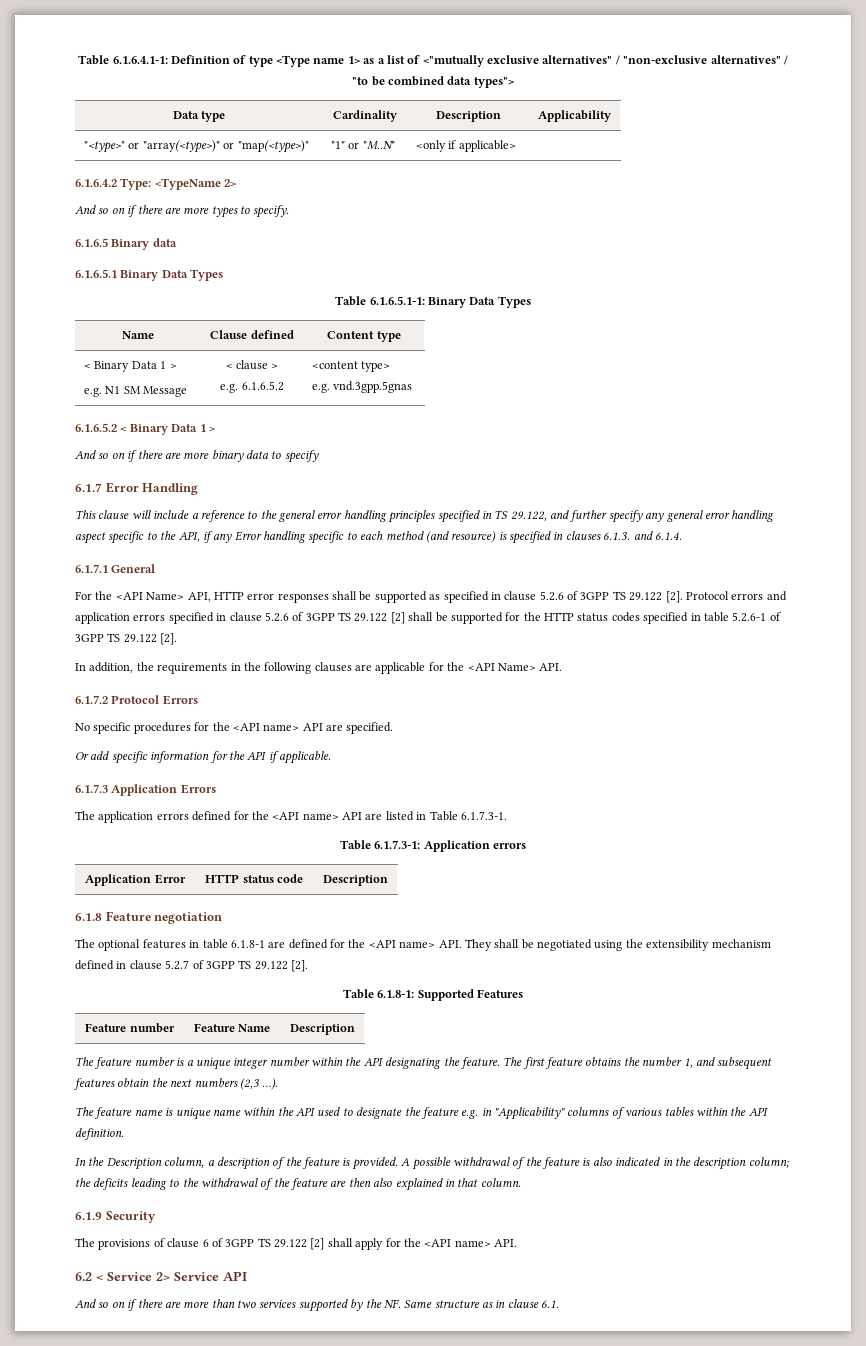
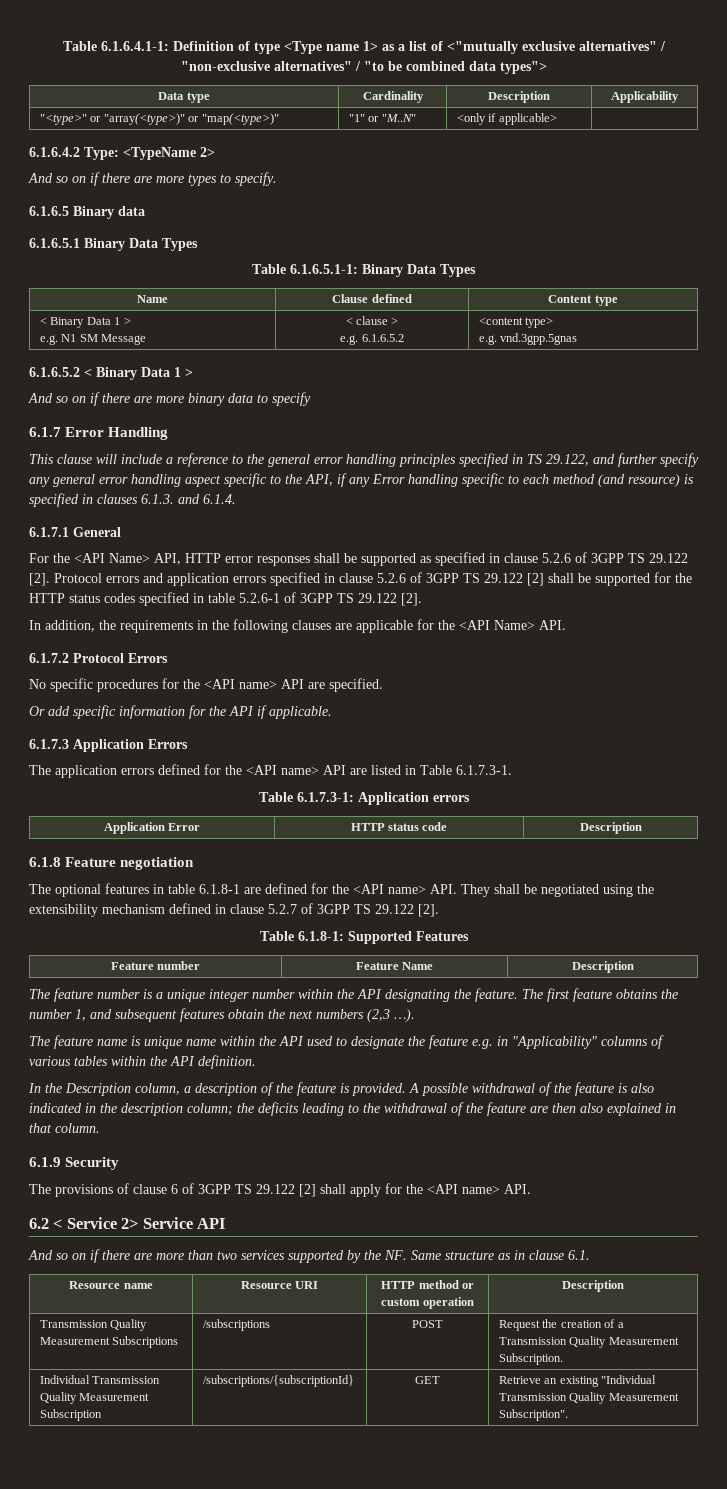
+ Resource name | Resource URI | HTTP method or custom operation | Description
+ Transmission Quality Measurement Subscriptions | /subscriptions | POST | Request the creation of a Transmission Quality Measurement Subscription.
+ Individual Transmission Quality Measurement Subscription | /subscriptions/{subscriptionId} | GET | Retrieve an existing "Individual Transmission Quality Measurement Subscription".

